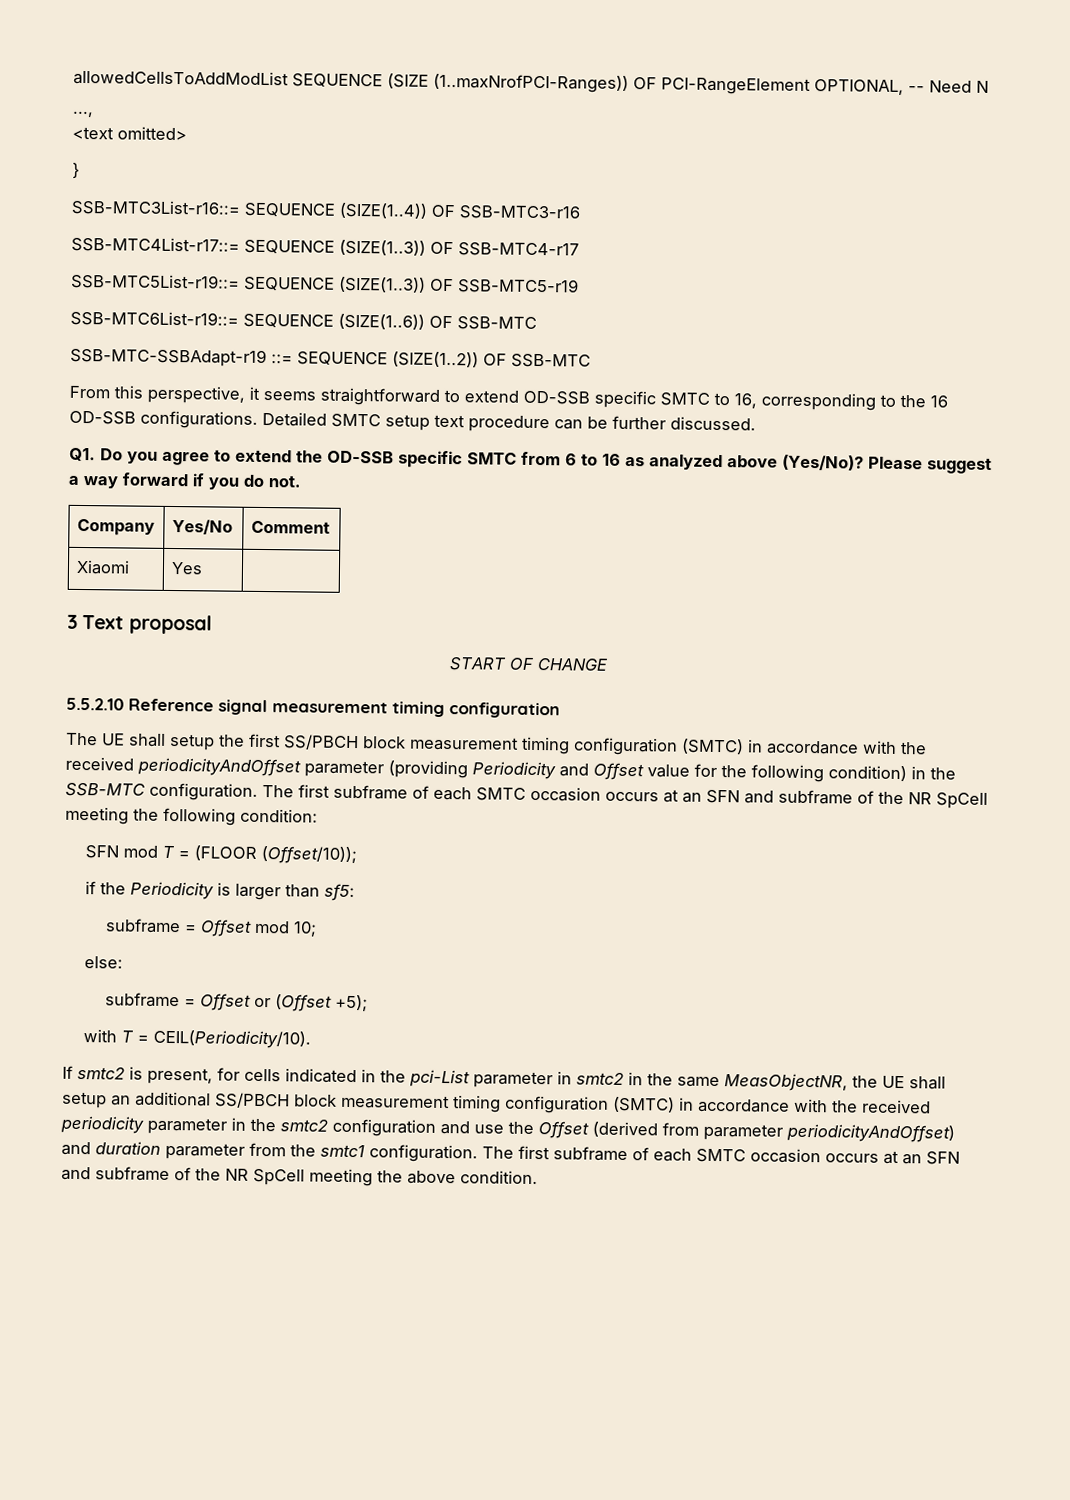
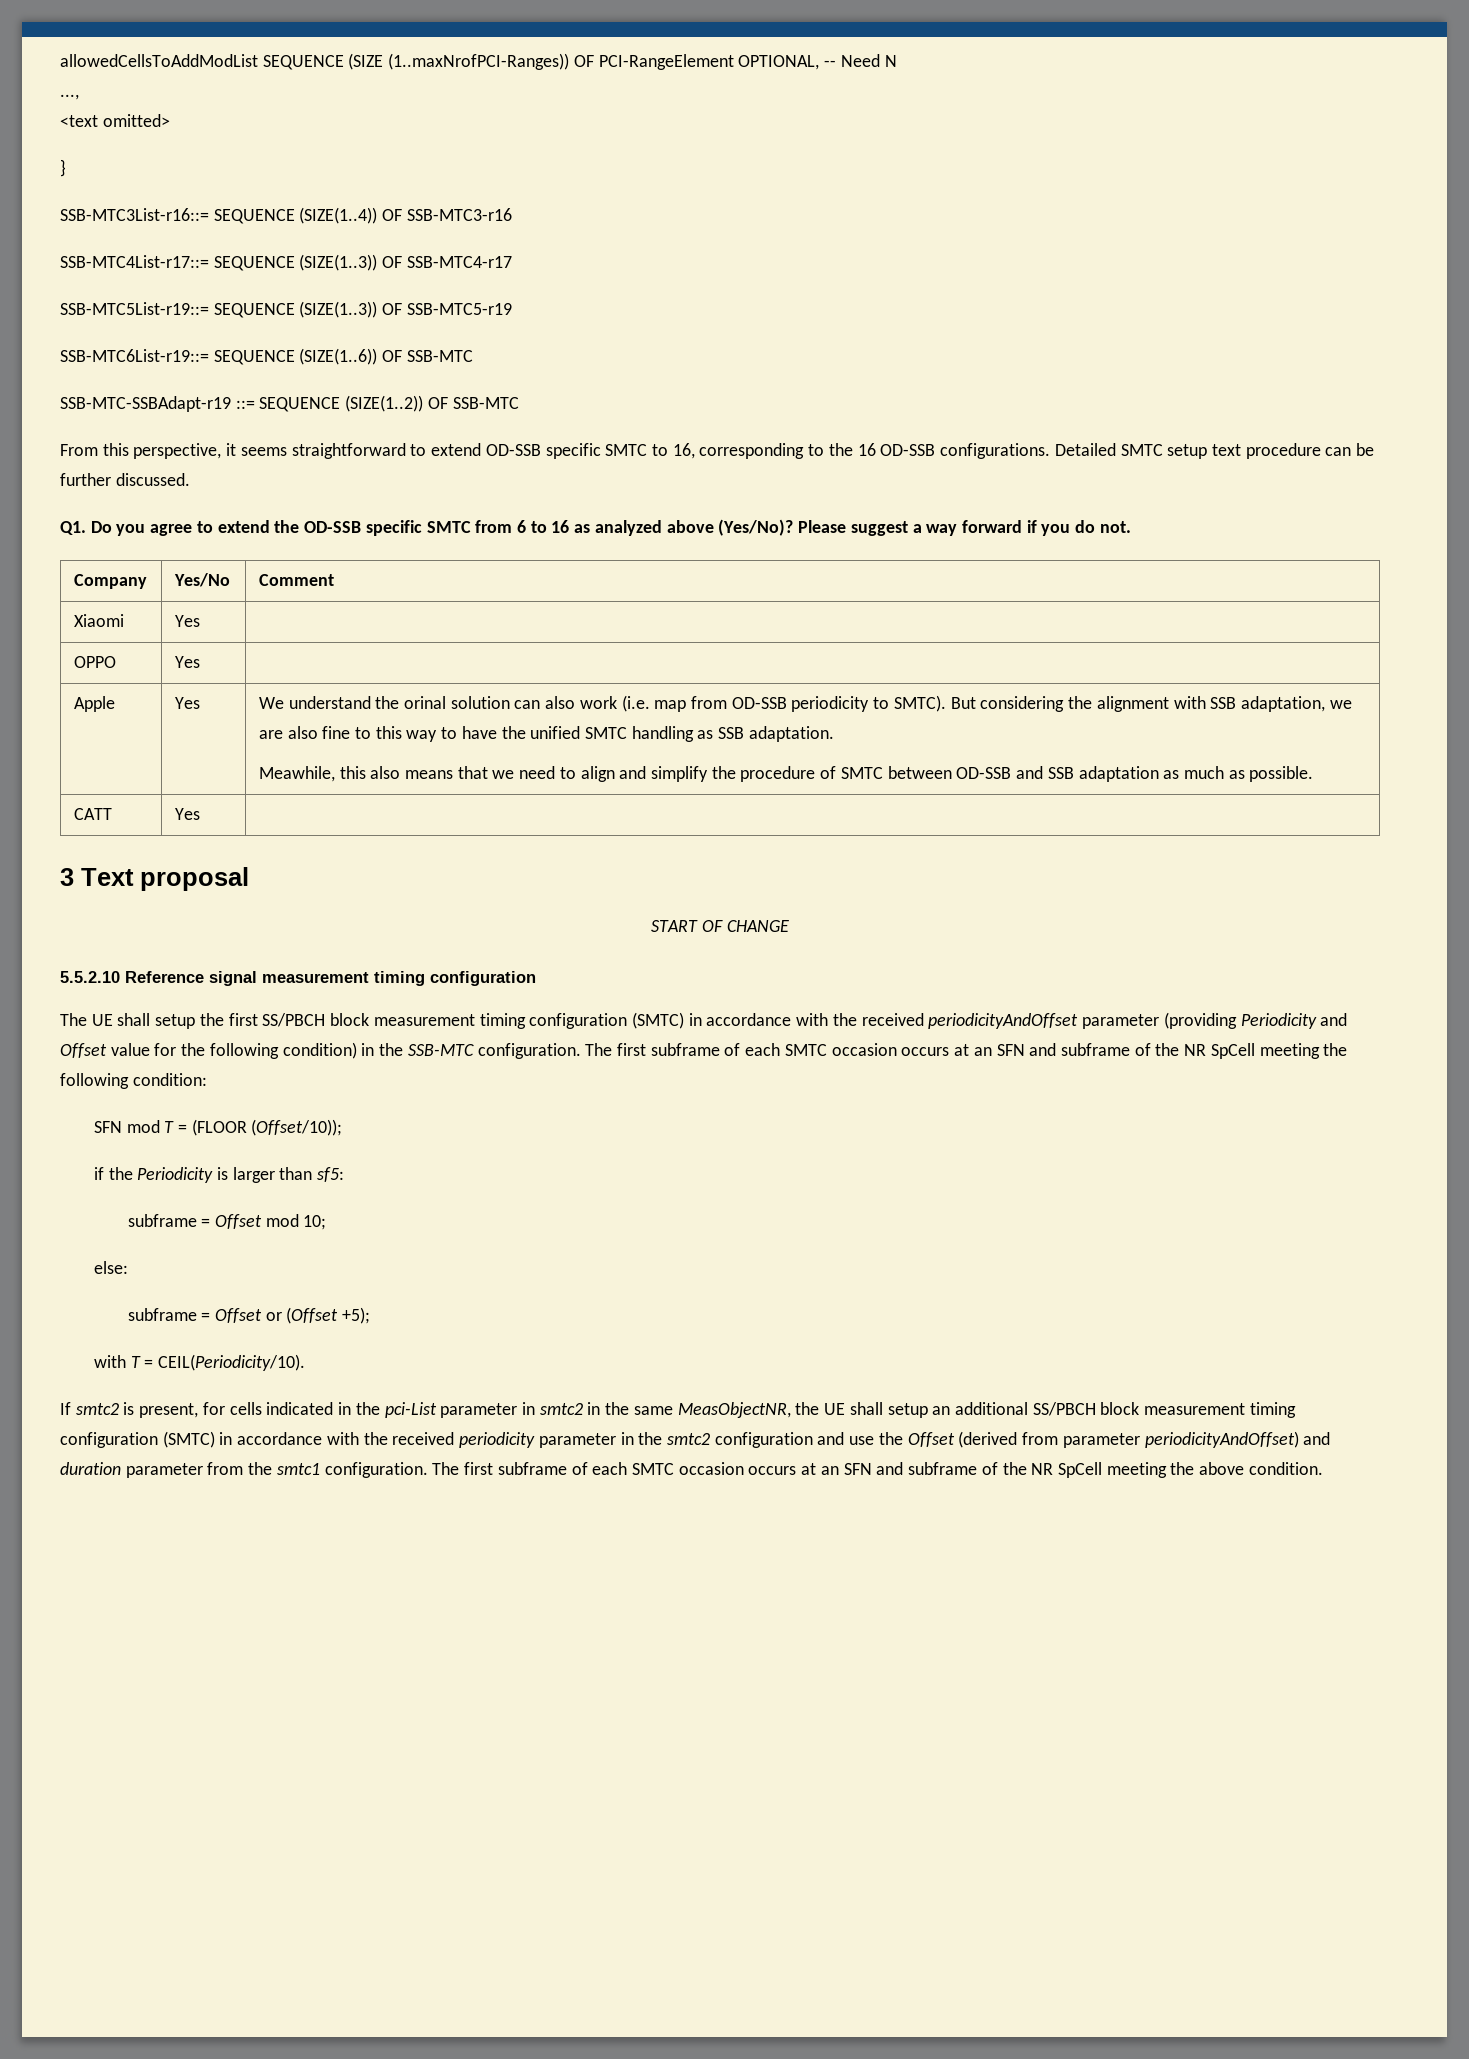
+ OPPO | Yes |
+ Apple | Yes | We understand the orinal solution can also work (i.e. map from OD-SSB periodicity to SMTC). But considering the alignment with SSB adaptation, we are also fine to this way to have the unified SMTC handling as SSB adaptation.
+ Meawhile, this also means that we need to align and simplify the procedure of SMTC between OD-SSB and SSB adaptation as much as possible.
+ CATT | Yes |

